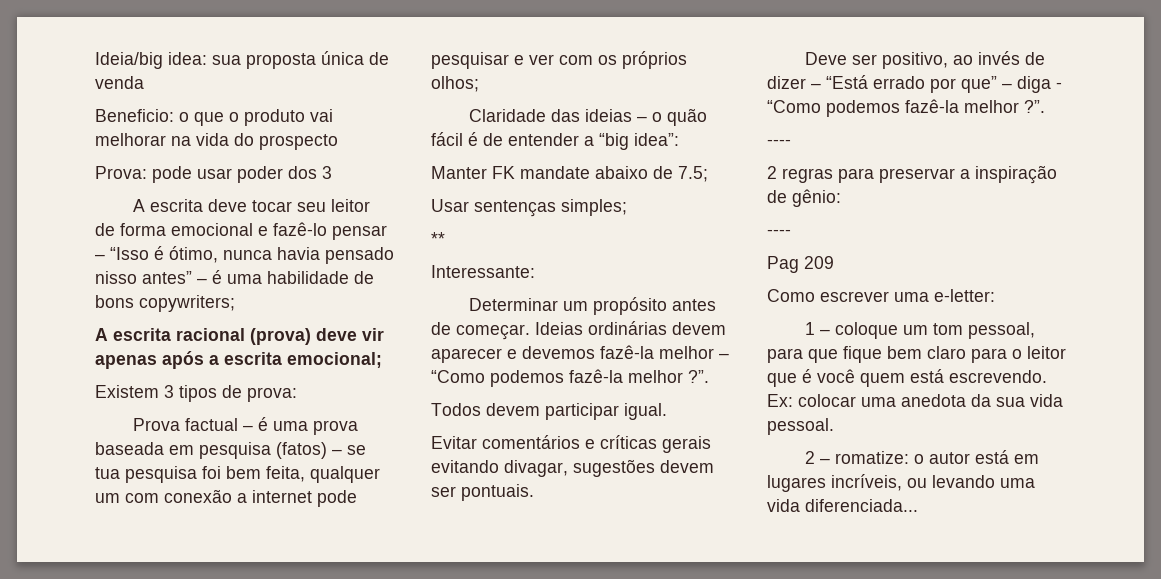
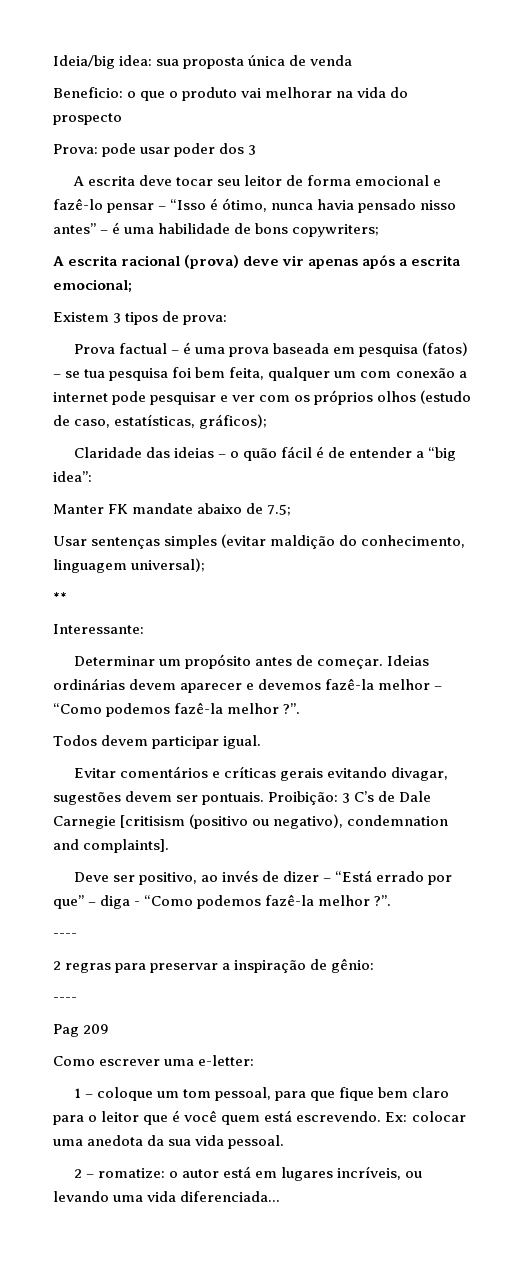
- Prova factual – é uma prova baseada em pesquisa (fatos) – se tua pesquisa foi bem feita, qualquer um com conexão a internet pode pesquisar e ver com os próprios olhos;
+ Prova factual – é uma prova baseada em pesquisa (fatos) – se tua pesquisa foi bem feita, qualquer um com conexão a internet pode pesquisar e ver com os próprios olhos (estudo de caso, estatísticas, gráficos);
- Usar sentenças simples;
+ Usar sentenças simples (evitar maldição do conhecimento, linguagem universal);
+ Proibição: 3 C’s de Dale Carnegie [critisism (positivo ou negativo), condemnation and complaints].

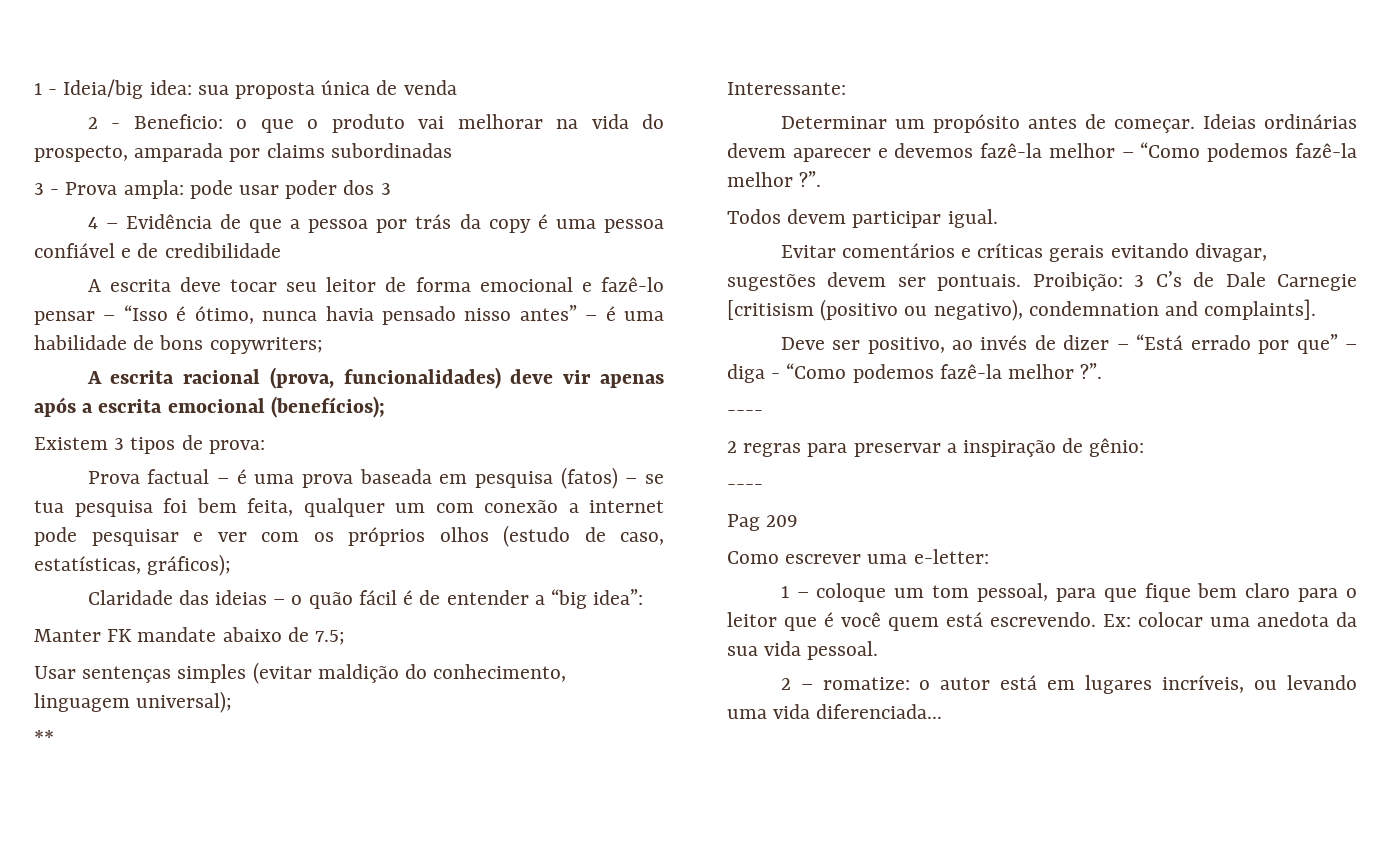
- Ideia/big idea: sua proposta única de venda
+ 1 - Ideia/big idea: sua proposta única de venda
- Beneficio: o que o produto vai melhorar na vida do prospecto
- Prova: pode usar poder dos 3
+ 2 - Beneficio: o que o produto vai melhorar na vida do prospecto, amparada por claims subordinadas
+ 3 - Prova ampla: pode usar poder dos 3
+ 4 – Evidência de que a pessoa por trás da copy é uma pessoa confiável e de credibilidade
- A escrita racional (prova) deve vir apenas após a escrita emocional;
+ A escrita racional (prova, funcionalidades) deve vir apenas após a escrita emocional (benefícios);

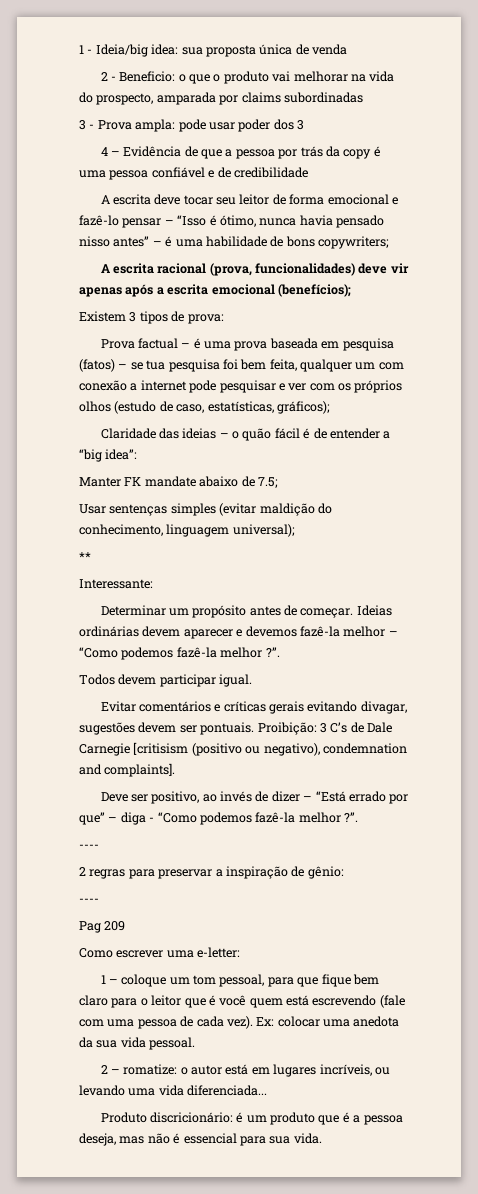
- 1 – coloque um tom pessoal, para que fique bem claro para o leitor que é você quem está escrevendo.
+ 1 – coloque um tom pessoal, para que fique bem claro para o leitor que é você quem está escrevendo (fale com uma pessoa de cada vez).
+ Produto discricionário: é um produto que é a pessoa deseja, mas não é essencial para sua vida.

